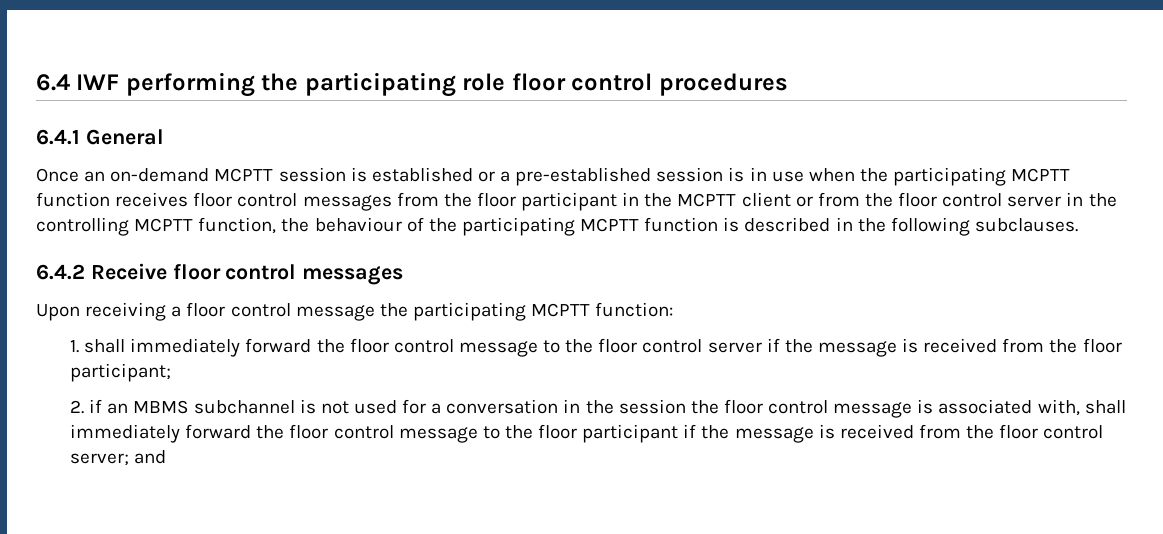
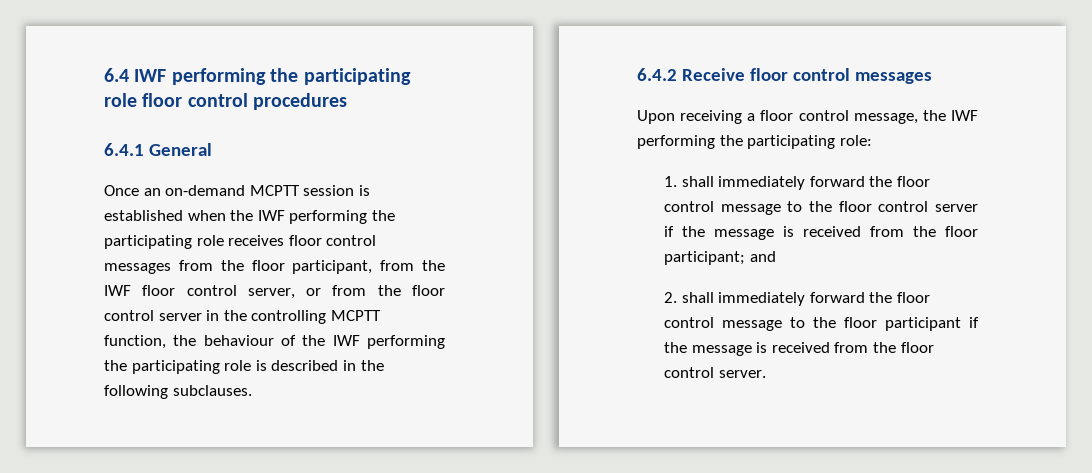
- Once an on-demand MCPTT session is established or a pre-established session is in use when the participating MCPTT function receives floor control messages from the floor participant in the MCPTT client or from the floor control server in the controlling MCPTT function, the behaviour of the participating MCPTT function is described in the following subclauses.
+ Once an on-demand MCPTT session is established when the IWF performing the participating role receives floor control messages from the floor participant, from the IWF floor control server, or from the floor control server in the controlling MCPTT function, the behaviour of the IWF performing the participating role is described in the following subclauses.
- Upon receiving a floor control message the participating MCPTT function:
+ Upon receiving a floor control message, the IWF performing the participating role:
- 1. shall immediately forward the floor control message to the floor control server if the message is received from the floor participant;
+ 1. shall immediately forward the floor control message to the floor control server if the message is received from the floor participant; and
- 2. if an MBMS subchannel is not used for a conversation in the session the floor control message is associated with, shall immediately forward the floor control message to the floor participant if the message is received from the floor control server; and
+ 2. shall immediately forward the floor control message to the floor participant if the message is received from the floor control server.

